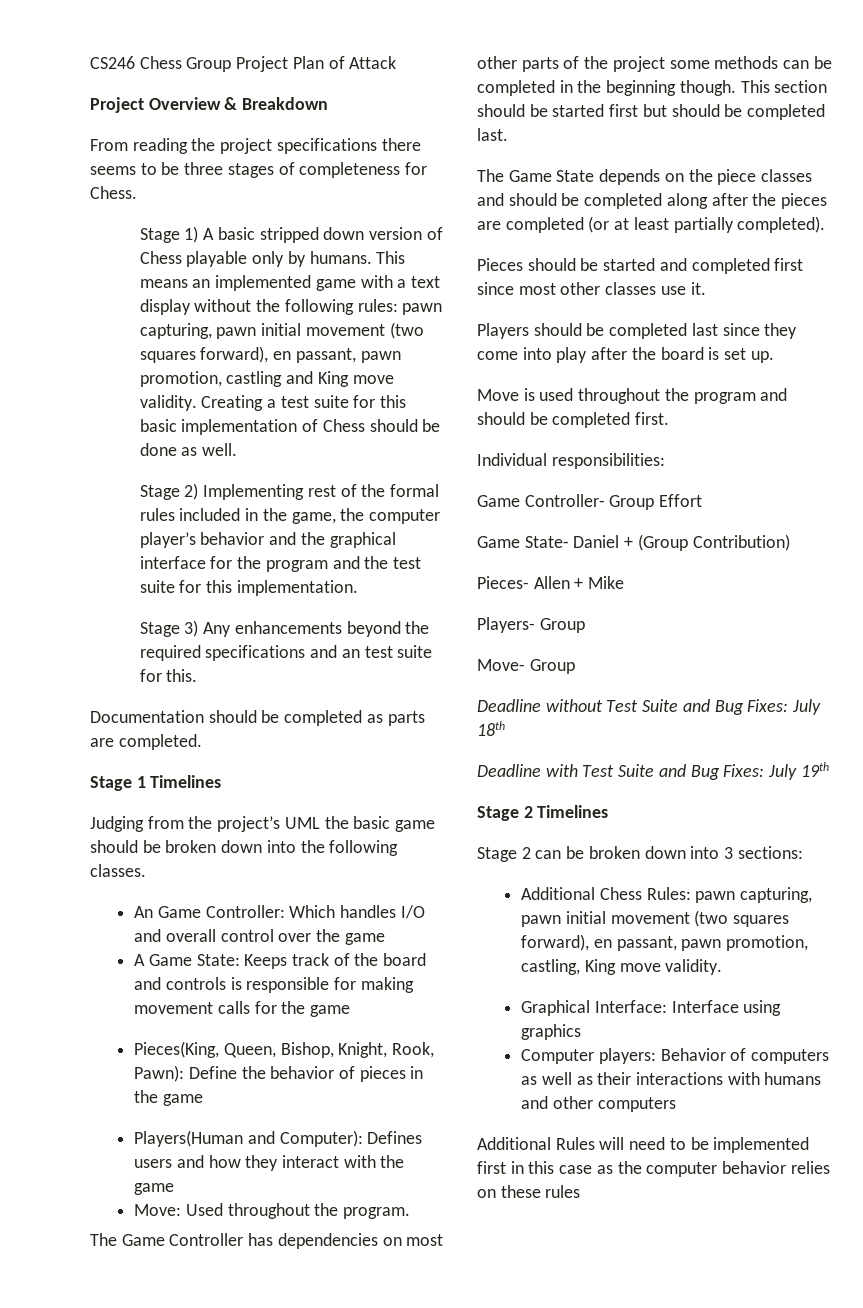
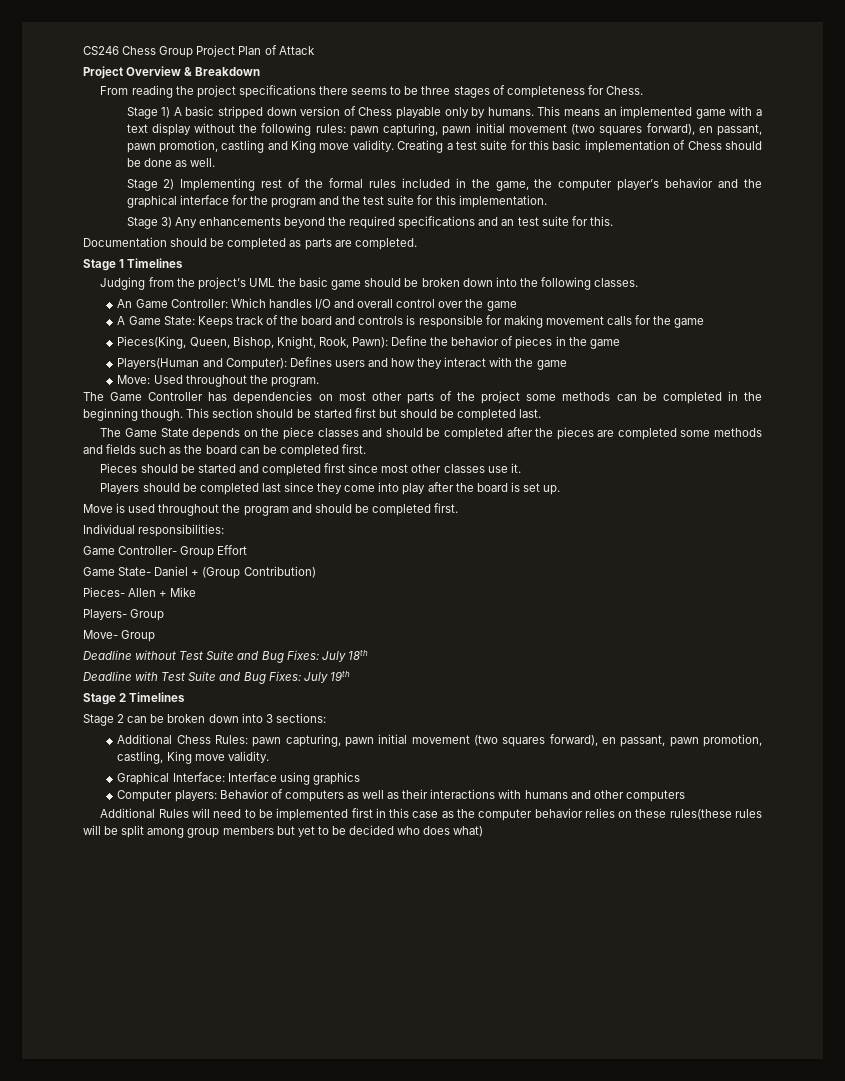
- The Game State depends on the piece classes and should be completed along after the pieces are completed (or at least partially completed).
+ The Game State depends on the piece classes and should be completed after the pieces are completed some methods and fields such as the board can be completed first.
- Additional Rules will need to be implemented first in this case as the computer behavior relies on these rules
+ Additional Rules will need to be implemented first in this case as the computer behavior relies on these rules(these rules will be split among group members but yet to be decided who does what)

